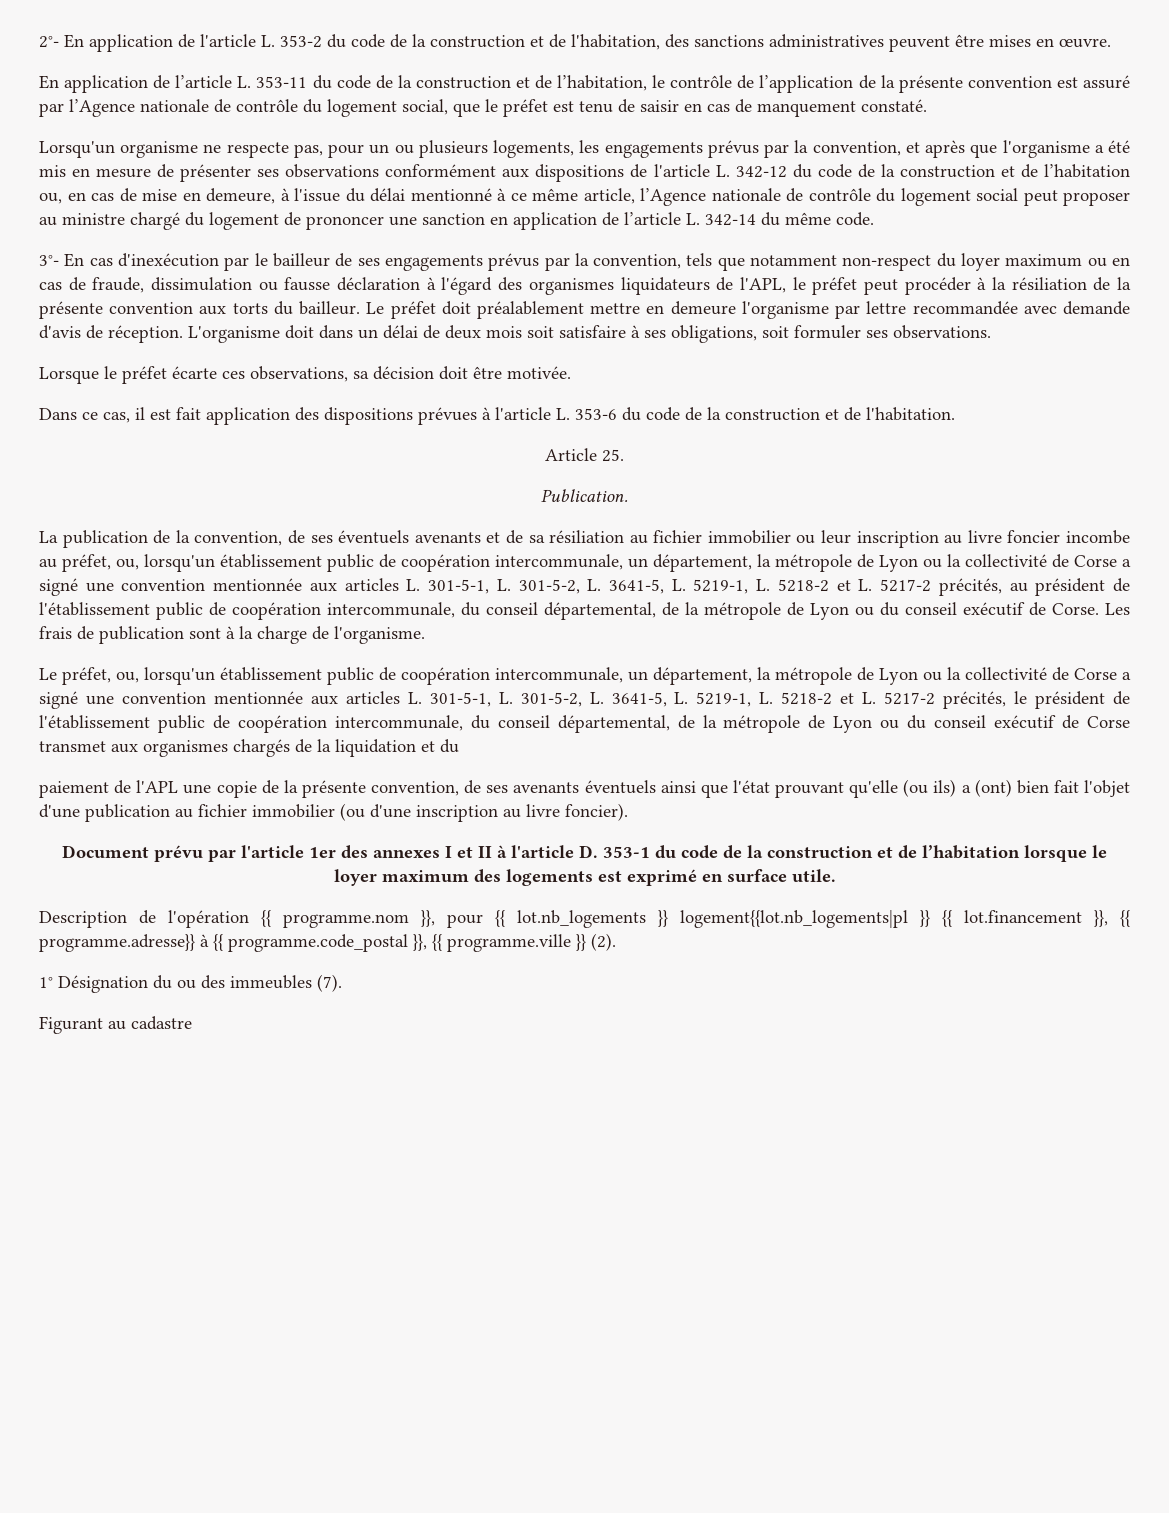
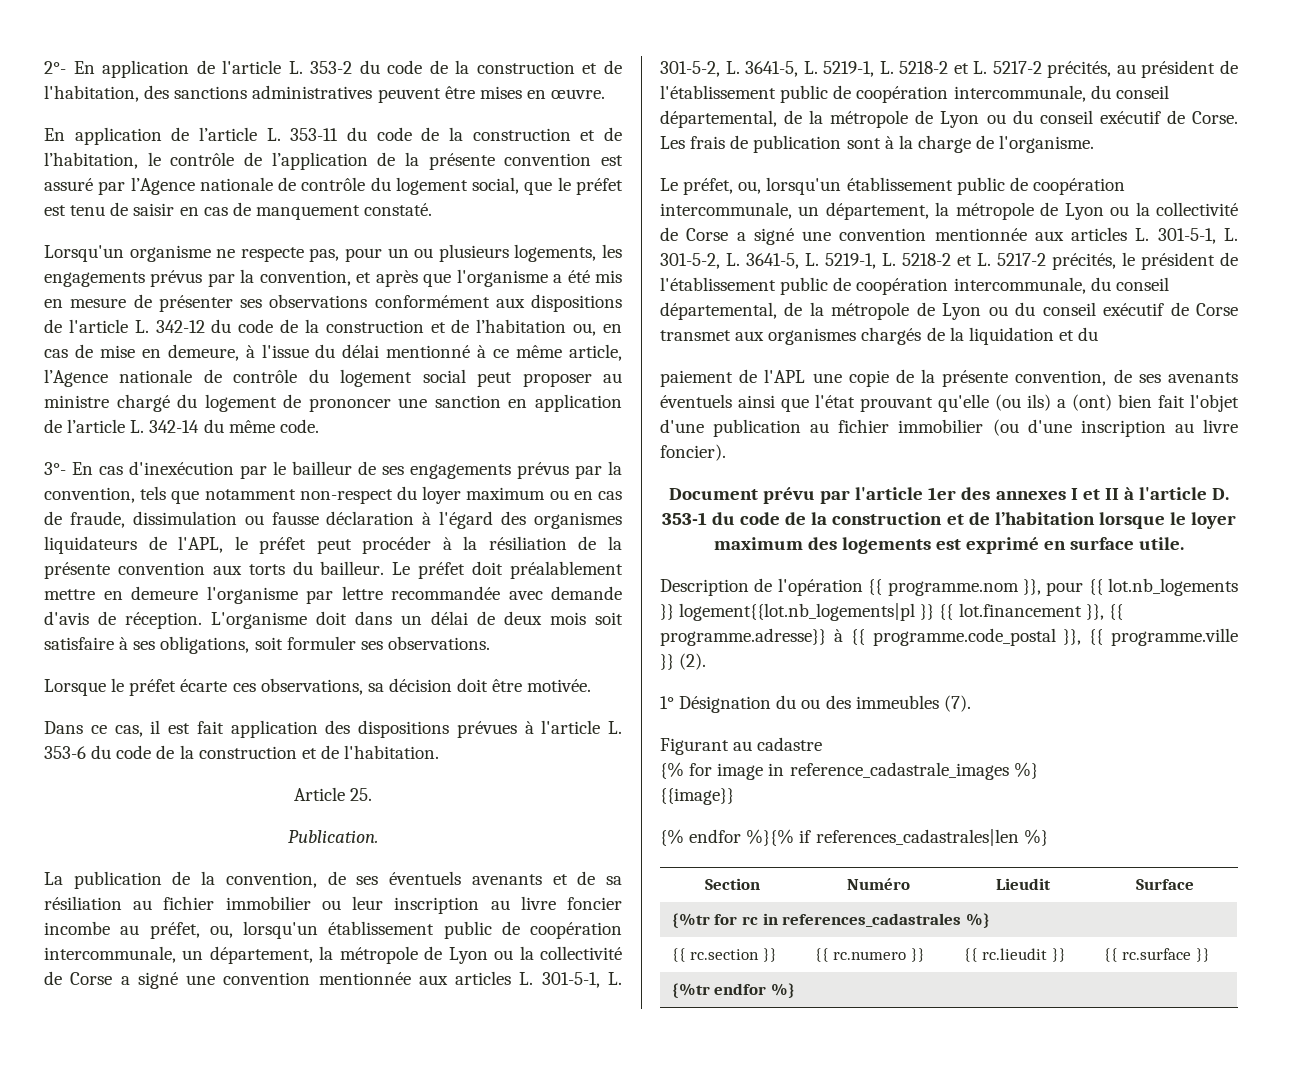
+ {% for image in reference_cadastrale_images %}
+ {{image}}
+ {% endfor %}{% if references_cadastrales|len %}
+ Section | Numéro | Lieudit | Surface
+ {%tr for rc in references_cadastrales %}
+ {{ rc.section }} | {{ rc.numero }} | {{ rc.lieudit }} | {{ rc.surface }}
+ {%tr endfor %}

